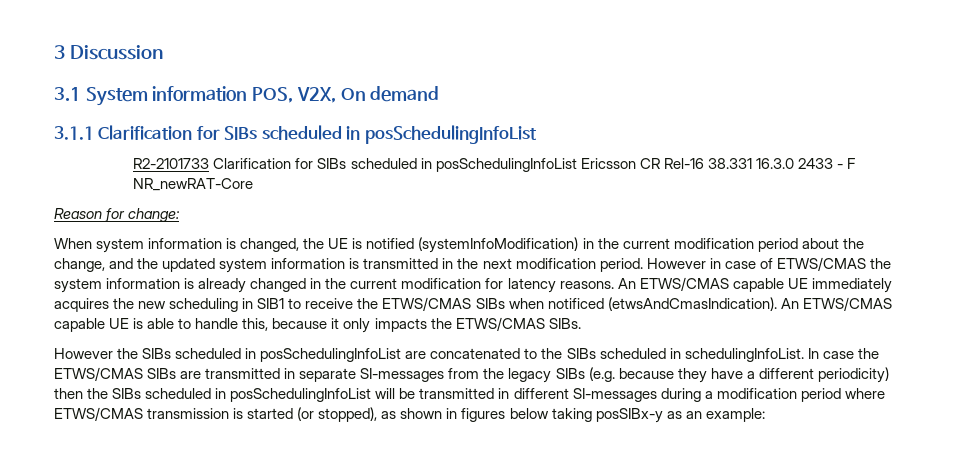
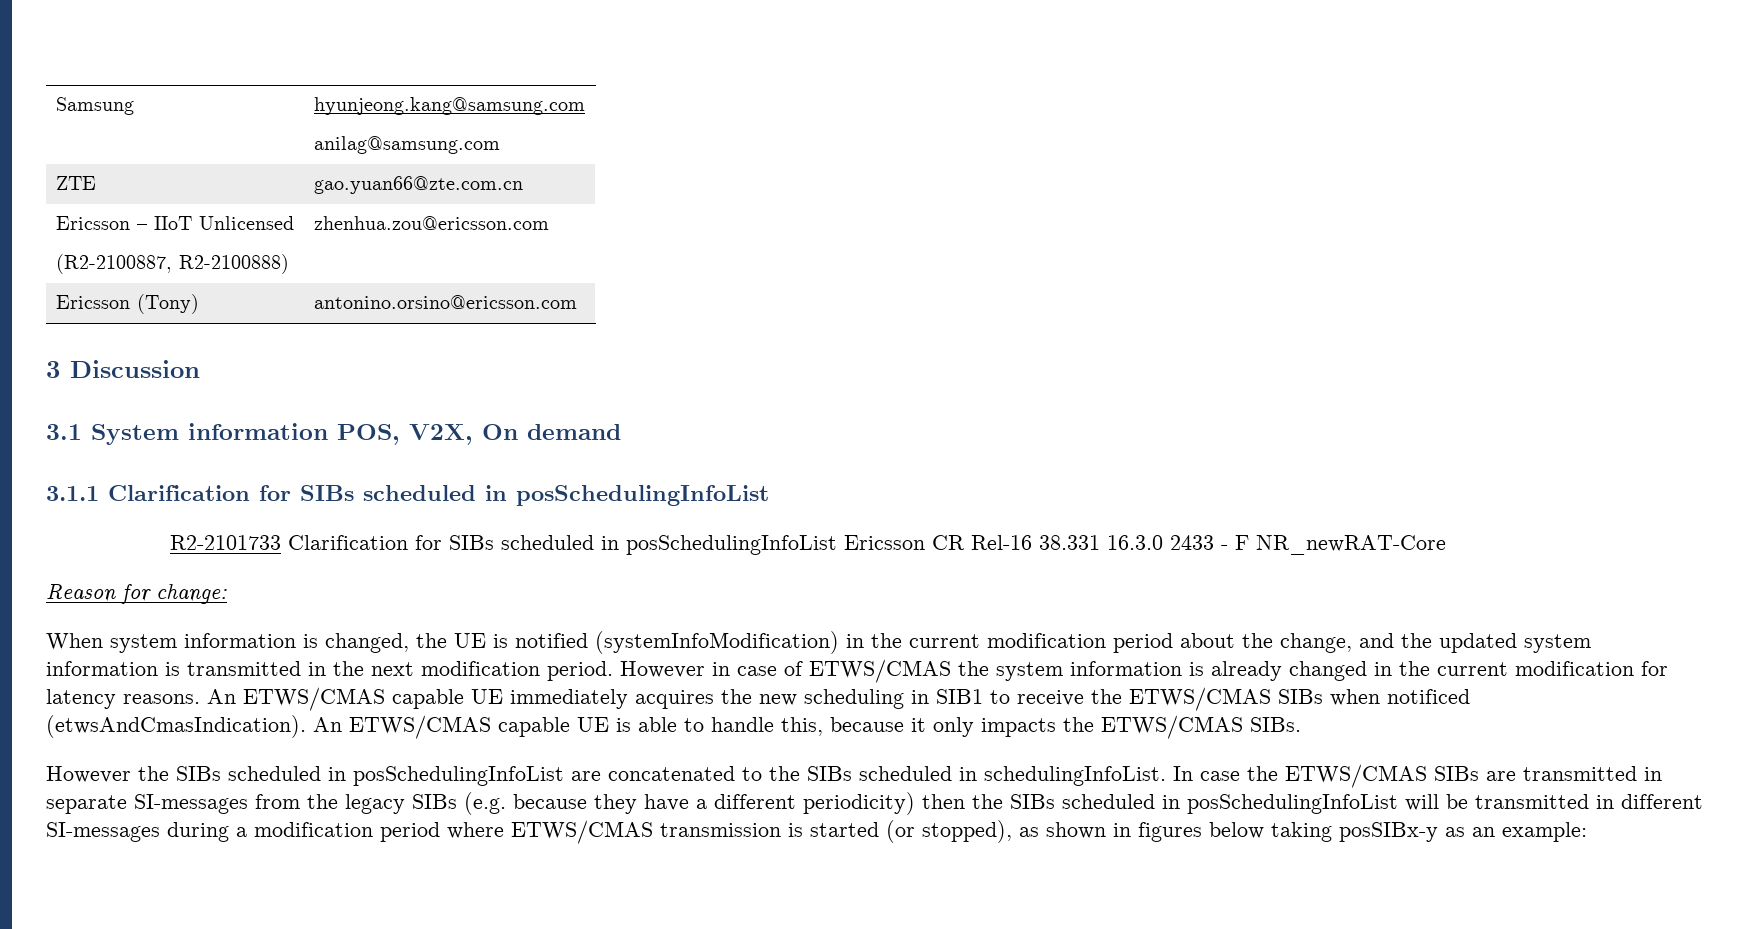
+ Samsung | hyunjeong.kang@samsung.com
+ anilag@samsung.com
+ ZTE | gao.yuan66@zte.com.cn
+ Ericsson – IIoT Unlicensed
+ (R2-2100887, R2-2100888) | zhenhua.zou@ericsson.com
+ Ericsson (Tony) | antonino.orsino@ericsson.com

